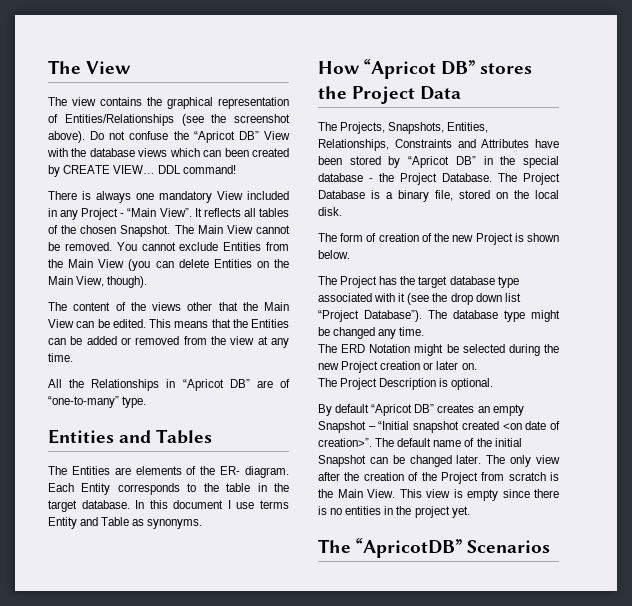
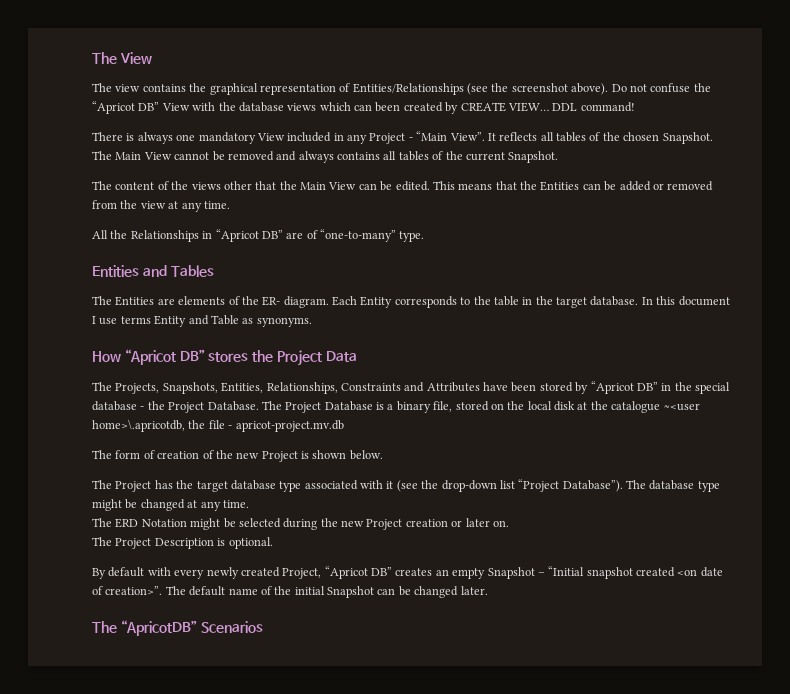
- The Main View cannot be removed. You cannot exclude Entities from the Main View (you can delete Entities on the Main View, though).
+ The Main View cannot be removed and always contains all tables of the current Snapshot.
- The Project Database is a binary file, stored on the local disk.
+ The Project Database is a binary file, stored on the local disk at the catalogue ~<user home>\.apricotdb, the file - apricot-project.mv.db
- The Project has the target database type associated with it (see the drop down list “Project Database”).
+ The Project has the target database type associated with it (see the drop-down list “Project Database”).
- The database type might be changed any time.
+ The database type might be changed at any time.
- By default “Apricot DB” creates an empty Snapshot – “Initial snapshot created <on date of creation>”.
+ By default with every newly created Project, “Apricot DB” creates an empty Snapshot – “Initial snapshot created <on date of creation>”.
- The only view after the creation of the Project from scratch is the Main View. This view is empty since there is no entities in the project yet.

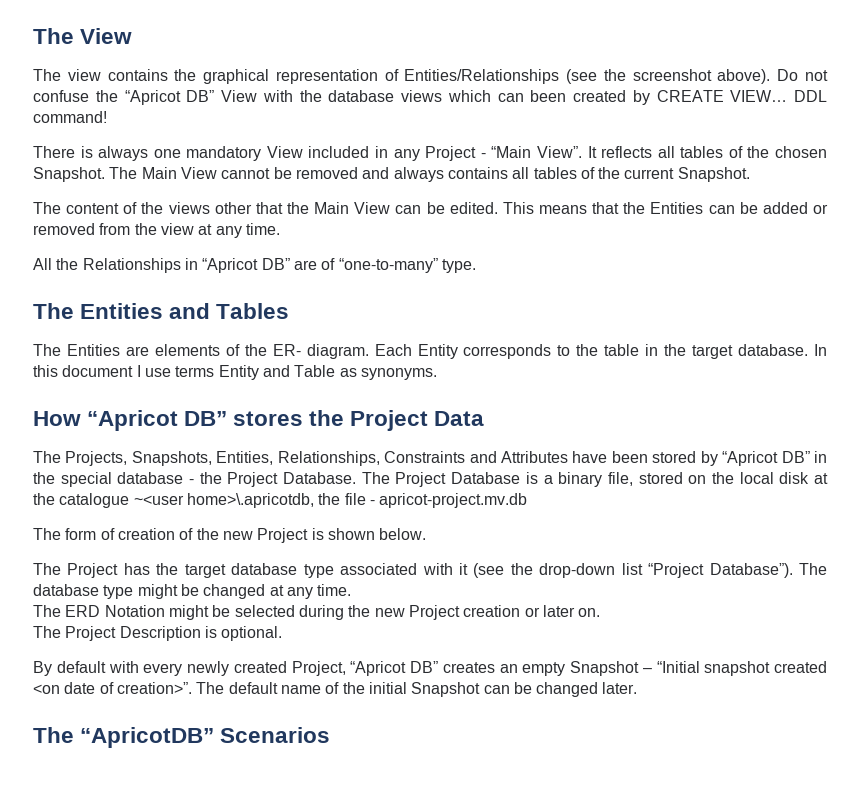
- Entities and Tables
+ The Entities and Tables

